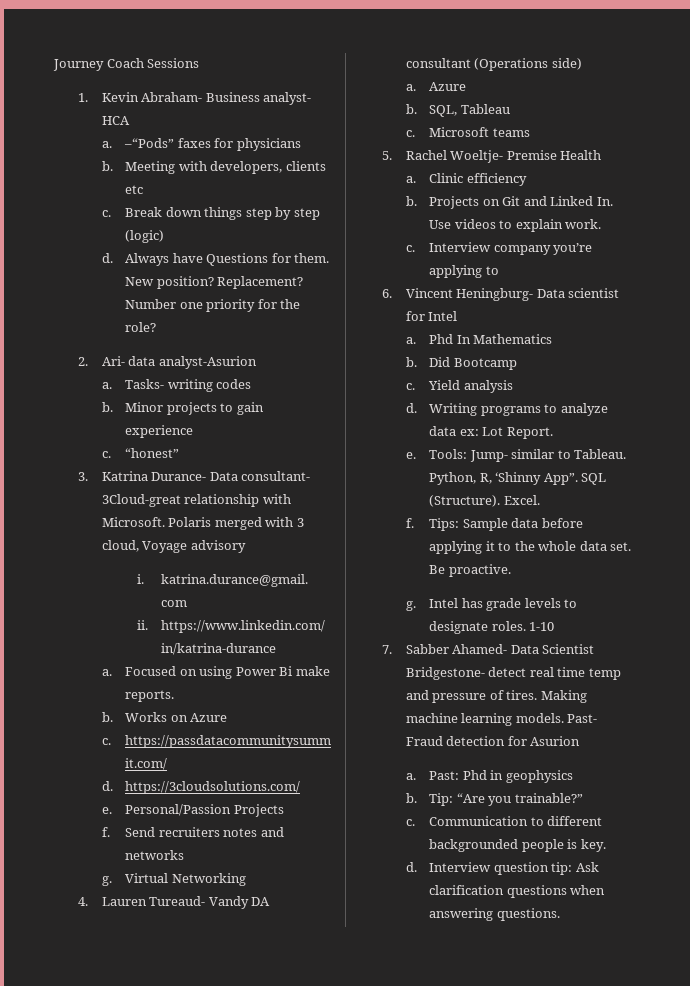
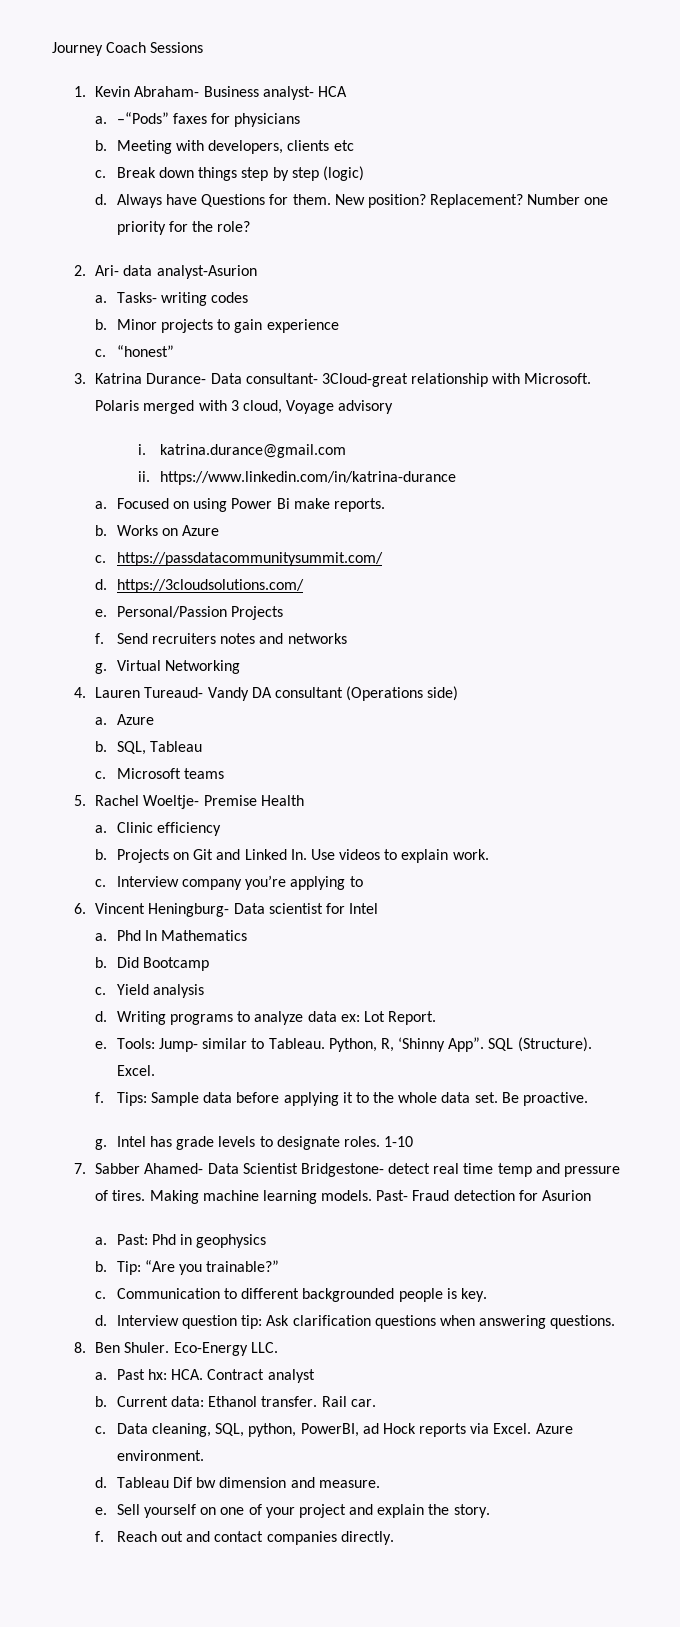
+ 8. Ben Shuler. Eco-Energy LLC.
+ a. Past hx: HCA. Contract analyst
+ b. Current data: Ethanol transfer. Rail car.
+ c. Data cleaning, SQL, python, PowerBI, ad Hock reports via Excel. Azure environment.
+ d. Tableau Dif bw dimension and measure.
+ e. Sell yourself on one of your project and explain the story.
+ f. Reach out and contact companies directly.

